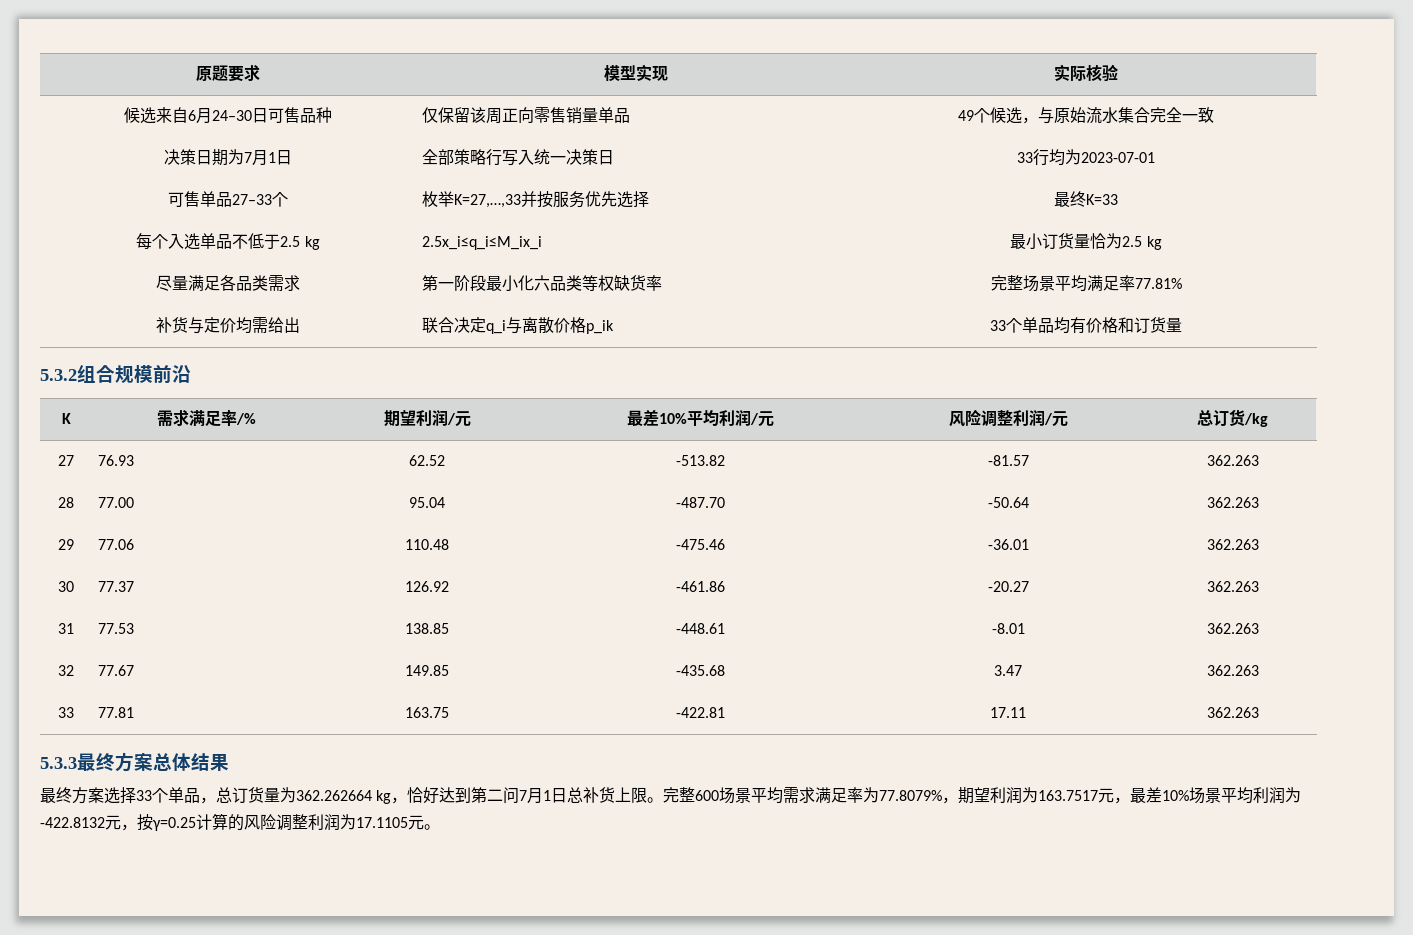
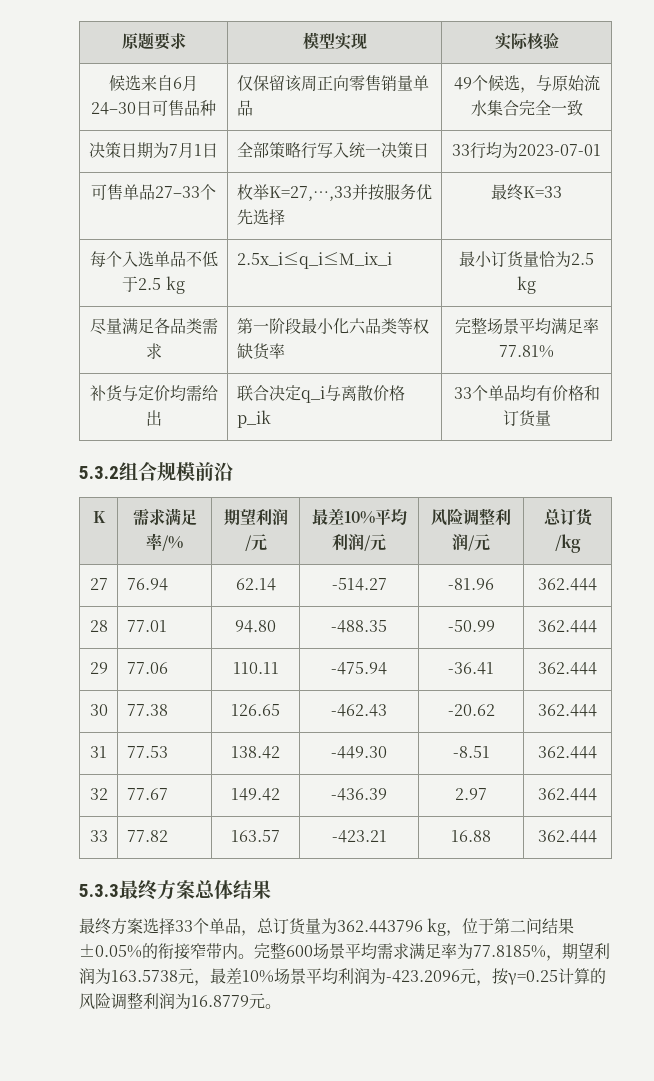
- 27 | 76.93 | 62.52 | -513.82 | -81.57 | 362.263
- 28 | 77.00 | 95.04 | -487.70 | -50.64 | 362.263
- 29 | 77.06 | 110.48 | -475.46 | -36.01 | 362.263
- 30 | 77.37 | 126.92 | -461.86 | -20.27 | 362.263
- 31 | 77.53 | 138.85 | -448.61 | -8.01 | 362.263
- 32 | 77.67 | 149.85 | -435.68 | 3.47 | 362.263
- 33 | 77.81 | 163.75 | -422.81 | 17.11 | 362.263
+ 27 | 76.94 | 62.14 | -514.27 | -81.96 | 362.444
+ 28 | 77.01 | 94.80 | -488.35 | -50.99 | 362.444
+ 29 | 77.06 | 110.11 | -475.94 | -36.41 | 362.444
+ 30 | 77.38 | 126.65 | -462.43 | -20.62 | 362.444
+ 31 | 77.53 | 138.42 | -449.30 | -8.51 | 362.444
+ 32 | 77.67 | 149.42 | -436.39 | 2.97 | 362.444
+ 33 | 77.82 | 163.57 | -423.21 | 16.88 | 362.444
- 最终方案选择33个单品，总订货量为362.262664 kg，恰好达到第二问7月1日总补货上限。
+ 最终方案选择33个单品，总订货量为362.443796 kg，位于第二问结果±0.05%的衔接窄带内。
- 完整600场景平均需求满足率为77.8079%，期望利润为163.7517元，最差10%场景平均利润为-422.8132元，按γ=0.25计算的风险调整利润为17.1105元。
+ 完整600场景平均需求满足率为77.8185%，期望利润为163.5738元，最差10%场景平均利润为-423.2096元，按γ=0.25计算的风险调整利润为16.8779元。

